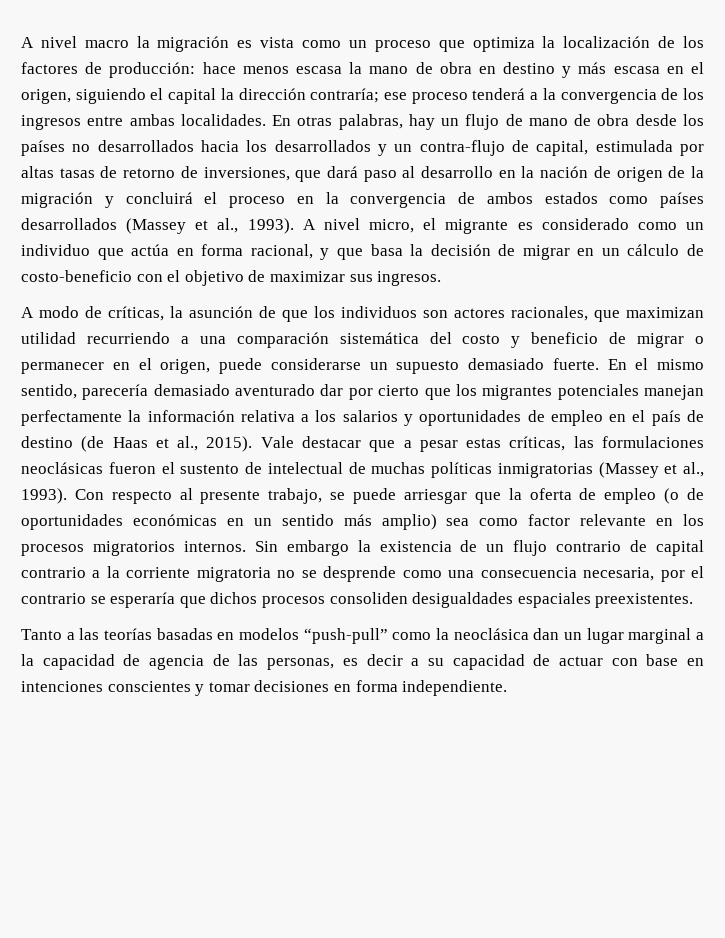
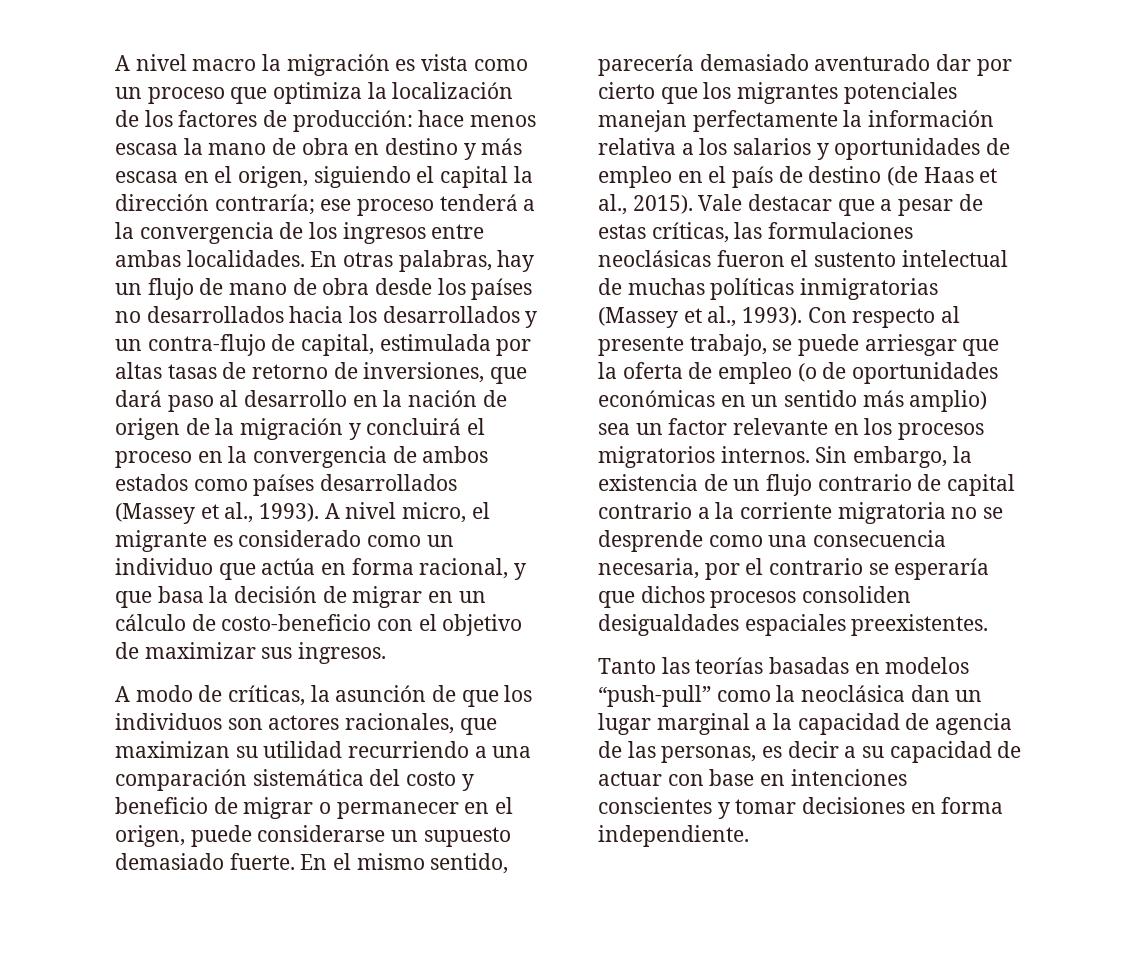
- A modo de críticas, la asunción de que los individuos son actores racionales, que maximizan utilidad recurriendo a una comparación sistemática del costo y beneficio de migrar o permanecer en el origen, puede considerarse un supuesto demasiado fuerte.
+ A modo de críticas, la asunción de que los individuos son actores racionales, que maximizan su utilidad recurriendo a una comparación sistemática del costo y beneficio de migrar o permanecer en el origen, puede considerarse un supuesto demasiado fuerte.
- Vale destacar que a pesar estas críticas, las formulaciones neoclásicas fueron el sustento de intelectual de muchas políticas inmigratorias (Massey et al., 1993).
+ Vale destacar que a pesar de estas críticas, las formulaciones neoclásicas fueron el sustento intelectual de muchas políticas inmigratorias (Massey et al., 1993).
- Con respecto al presente trabajo, se puede arriesgar que la oferta de empleo (o de oportunidades económicas en un sentido más amplio) sea como factor relevante en los procesos migratorios internos.
+ Con respecto al presente trabajo, se puede arriesgar que la oferta de empleo (o de oportunidades económicas en un sentido más amplio) sea un factor relevante en los procesos migratorios internos.
- Sin embargo la existencia de un flujo contrario de capital contrario a la corriente migratoria no se desprende como una consecuencia necesaria, por el contrario se esperaría que dichos procesos consoliden desigualdades espaciales preexistentes.
+ Sin embargo, la existencia de un flujo contrario de capital contrario a la corriente migratoria no se desprende como una consecuencia necesaria, por el contrario se esperaría que dichos procesos consoliden desigualdades espaciales preexistentes.
- Tanto a las teorías basadas en modelos “push-pull” como la neoclásica dan un lugar marginal a la capacidad de agencia de las personas, es decir a su capacidad de actuar con base en intenciones conscientes y tomar decisiones en forma independiente.
+ Tanto las teorías basadas en modelos “push-pull” como la neoclásica dan un lugar marginal a la capacidad de agencia de las personas, es decir a su capacidad de actuar con base en intenciones conscientes y tomar decisiones en forma independiente.

